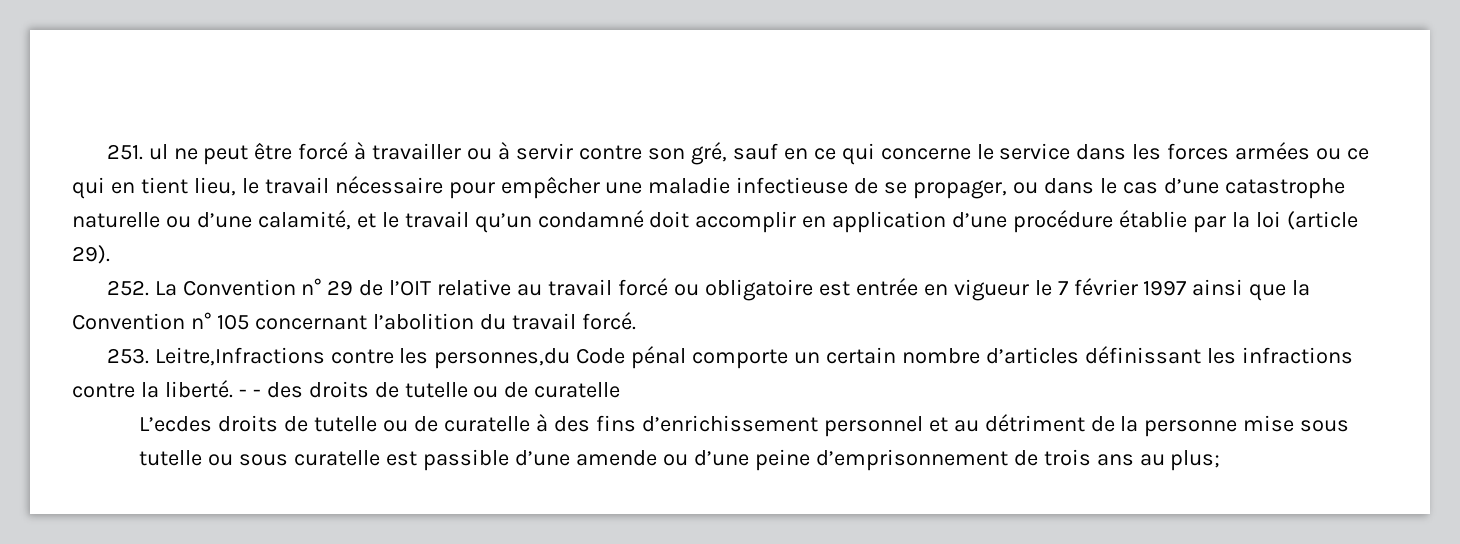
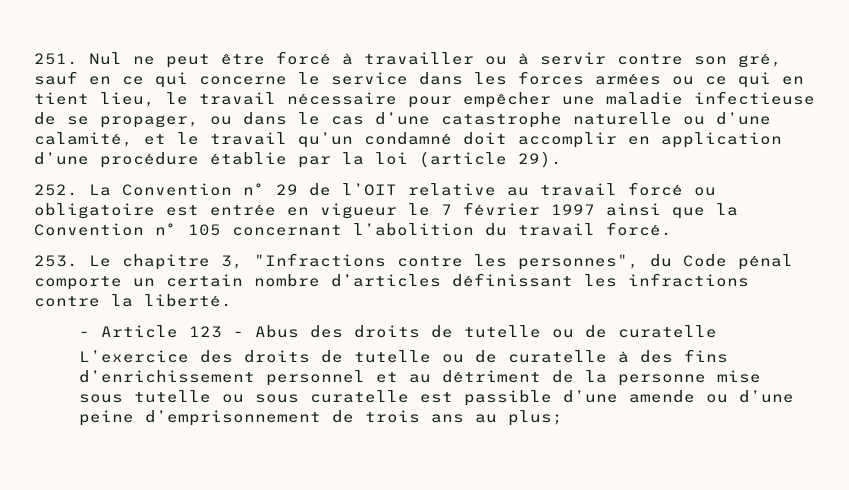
- 251. ul ne peut être forcé à travailler ou à servir contre son gré, sauf en ce qui concerne le service dans les forces armées ou ce qui en tient lieu, le travail nécessaire pour empêcher une maladie infectieuse de se propager, ou dans le cas d’une catastrophe naturelle ou d’une calamité, et le travail qu’un condamné doit accomplir en application d’une procédure établie par la loi (article 29).
+ 251. Nul ne peut être forcé à travailler ou à servir contre son gré, sauf en ce qui concerne le service dans les forces armées ou ce qui en tient lieu, le travail nécessaire pour empêcher une maladie infectieuse de se propager, ou dans le cas d’une catastrophe naturelle ou d’une calamité, et le travail qu’un condamné doit accomplir en application d’une procédure établie par la loi (article 29).
- 253. Leitre,Infractions contre les personnes,du Code pénal comporte un certain nombre d’articles définissant les infractions contre la liberté. - - des droits de tutelle ou de curatelle
+ 253. Le chapitre 3, "Infractions contre les personnes", du Code pénal comporte un certain nombre d’articles définissant les infractions contre la liberté.
+ - Article 123 - Abus des droits de tutelle ou de curatelle
- L’ecdes droits de tutelle ou de curatelle à des fins d’enrichissement personnel et au détriment de la personne mise sous tutelle ou sous curatelle est passible d’une amende ou d’une peine d’emprisonnement de trois ans au plus;
+ L’exercice des droits de tutelle ou de curatelle à des fins d’enrichissement personnel et au détriment de la personne mise sous tutelle ou sous curatelle est passible d’une amende ou d’une peine d’emprisonnement de trois ans au plus;

